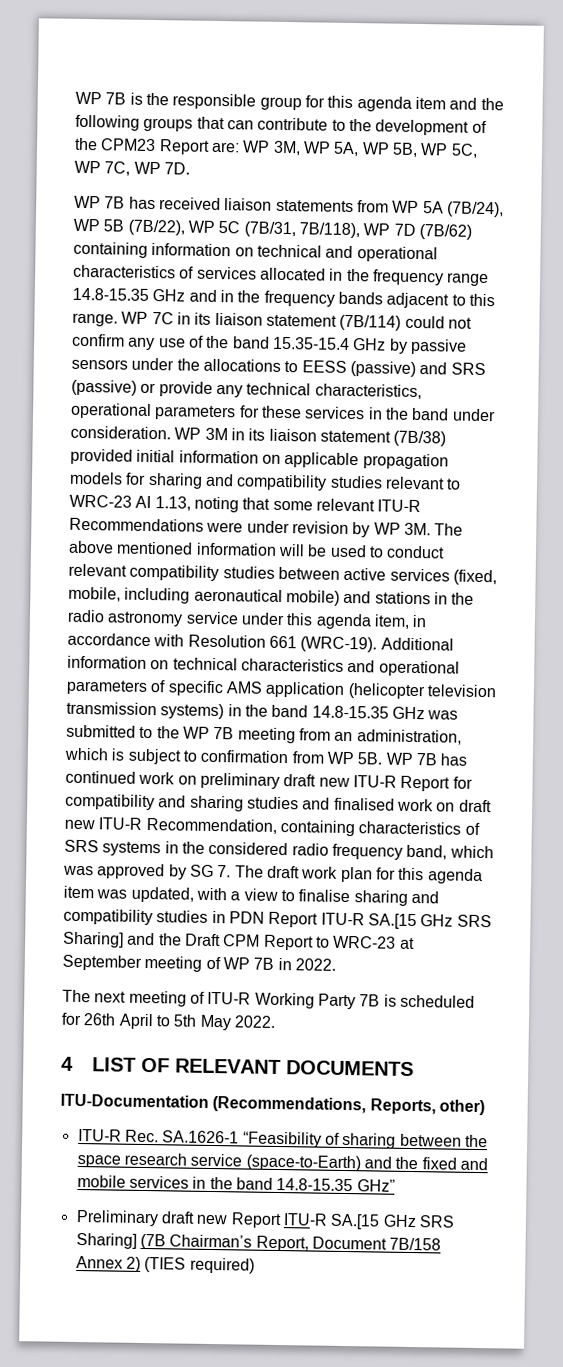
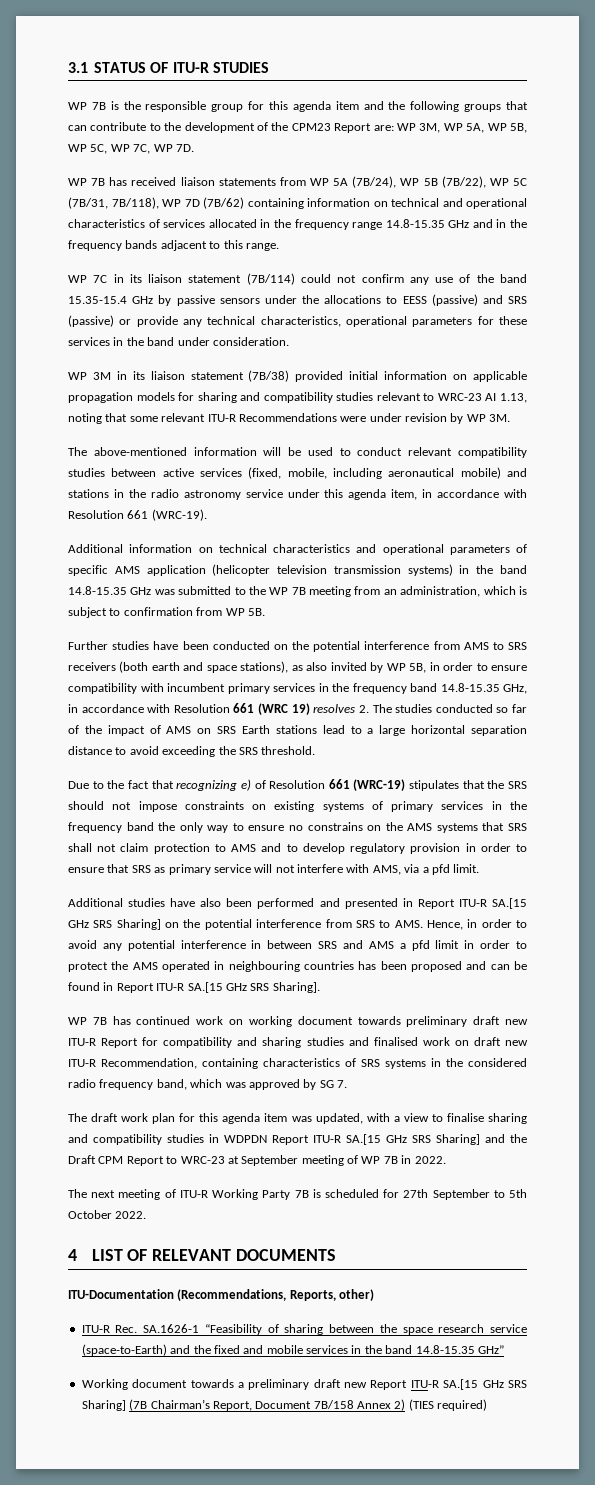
+ 3.1 STATUS OF ITU-R STUDIES
- WP 7B has received liaison statements from WP 5A (7B/24), WP 5B (7B/22), WP 5C (7B/31, 7B/118), WP 7D (7B/62) containing information on technical and operational characteristics of services allocated in the frequency range 14.8-15.35 GHz and in the frequency bands adjacent to this range. WP 7C in its liaison statement (7B/114) could not confirm any use of the band 15.35-15.4 GHz by passive sensors under the allocations to EESS (passive) and SRS (passive) or provide any technical characteristics, operational parameters for these services in the band under consideration. WP 3M in its liaison statement (7B/38) provided initial information on applicable propagation models for sharing and compatibility studies relevant to WRC-23 AI 1.13, noting that some relevant ITU-R Recommendations were under revision by WP 3M. The above mentioned information will be used to conduct relevant compatibility studies between active services (fixed, mobile, including aeronautical mobile) and stations in the radio astronomy service under this agenda item, in accordance with Resolution 661 (WRC-19). Additional information on technical characteristics and operational parameters of specific AMS application (helicopter television transmission systems) in the band 14.8-15.35 GHz was submitted to the WP 7B meeting from an administration, which is subject to confirmation from WP 5B. WP 7B has continued work on preliminary draft new ITU-R Report for compatibility and sharing studies and finalised work on draft new ITU-R Recommendation, containing characteristics of SRS systems in the considered radio frequency band, which was approved by SG 7. The draft work plan for this agenda item was updated, with a view to finalise sharing and compatibility studies in PDN Report ITU-R SA.[15 GHz SRS Sharing] and the Draft CPM Report to WRC-23 at September meeting of WP 7B in 2022.
+ WP 7B has received liaison statements from WP 5A (7B/24), WP 5B (7B/22), WP 5C (7B/31, 7B/118), WP 7D (7B/62) containing information on technical and operational characteristics of services allocated in the frequency range 14.8-15.35 GHz and in the frequency bands adjacent to this range.
+ WP 7C in its liaison statement (7B/114) could not confirm any use of the band 15.35-15.4 GHz by passive sensors under the allocations to EESS (passive) and SRS (passive) or provide any technical characteristics, operational parameters for these services in the band under consideration.
+ WP 3M in its liaison statement (7B/38) provided initial information on applicable propagation models for sharing and compatibility studies relevant to WRC-23 AI 1.13, noting that some relevant ITU-R Recommendations were under revision by WP 3M.
+ The above-mentioned information will be used to conduct relevant compatibility studies between active services (fixed, mobile, including aeronautical mobile) and stations in the radio astronomy service under this agenda item, in accordance with Resolution 661 (WRC-19).
+ Additional information on technical characteristics and operational parameters of specific AMS application (helicopter television transmission systems) in the band 14.8-15.35 GHz was submitted to the WP 7B meeting from an administration, which is subject to confirmation from WP 5B.
+ Further studies have been conducted on the potential interference from AMS to SRS receivers (both earth and space stations), as also invited by WP 5B, in order to ensure compatibility with incumbent primary services in the frequency band 14.8-15.35 GHz, in accordance with Resolution 661 (WRC 19) resolves 2. The studies conducted so far of the impact of AMS on SRS Earth stations lead to a large horizontal separation distance to avoid exceeding the SRS threshold.
+ Due to the fact that recognizing e) of Resolution 661 (WRC-19) stipulates that the SRS should not impose constraints on existing systems of primary services in the frequency band the only way to ensure no constrains on the AMS systems that SRS shall not claim protection to AMS and to develop regulatory provision in order to ensure that SRS as primary service will not interfere with AMS, via a pfd limit.
+ Additional studies have also been performed and presented in Report ITU-R SA.[15 GHz SRS Sharing] on the potential interference from SRS to AMS. Hence, in order to avoid any potential interference in between SRS and AMS a pfd limit in order to protect the AMS operated in neighbouring countries has been proposed and can be found in Report ITU-R SA.[15 GHz SRS Sharing].
+ WP 7B has continued work on working document towards preliminary draft new ITU-R Report for compatibility and sharing studies and finalised work on draft new ITU-R Recommendation, containing characteristics of SRS systems in the considered radio frequency band, which was approved by SG 7.
+ The draft work plan for this agenda item was updated, with a view to finalise sharing and compatibility studies in WDPDN Report ITU-R SA.[15 GHz SRS Sharing] and the Draft CPM Report to WRC-23 at September meeting of WP 7B in 2022.
- The next meeting of ITU-R Working Party 7B is scheduled for 26th April to 5th May 2022.
+ The next meeting of ITU-R Working Party 7B is scheduled for 27th September to 5th October 2022.
- Preliminary draft new Report ITU-R SA.[15 GHz SRS Sharing] (7B Chairman’s Report, Document 7B/158 Annex 2) (TIES required)
+ Working document towards a preliminary draft new Report ITU-R SA.[15 GHz SRS Sharing] (7B Chairman’s Report, Document 7B/158 Annex 2) (TIES required)

